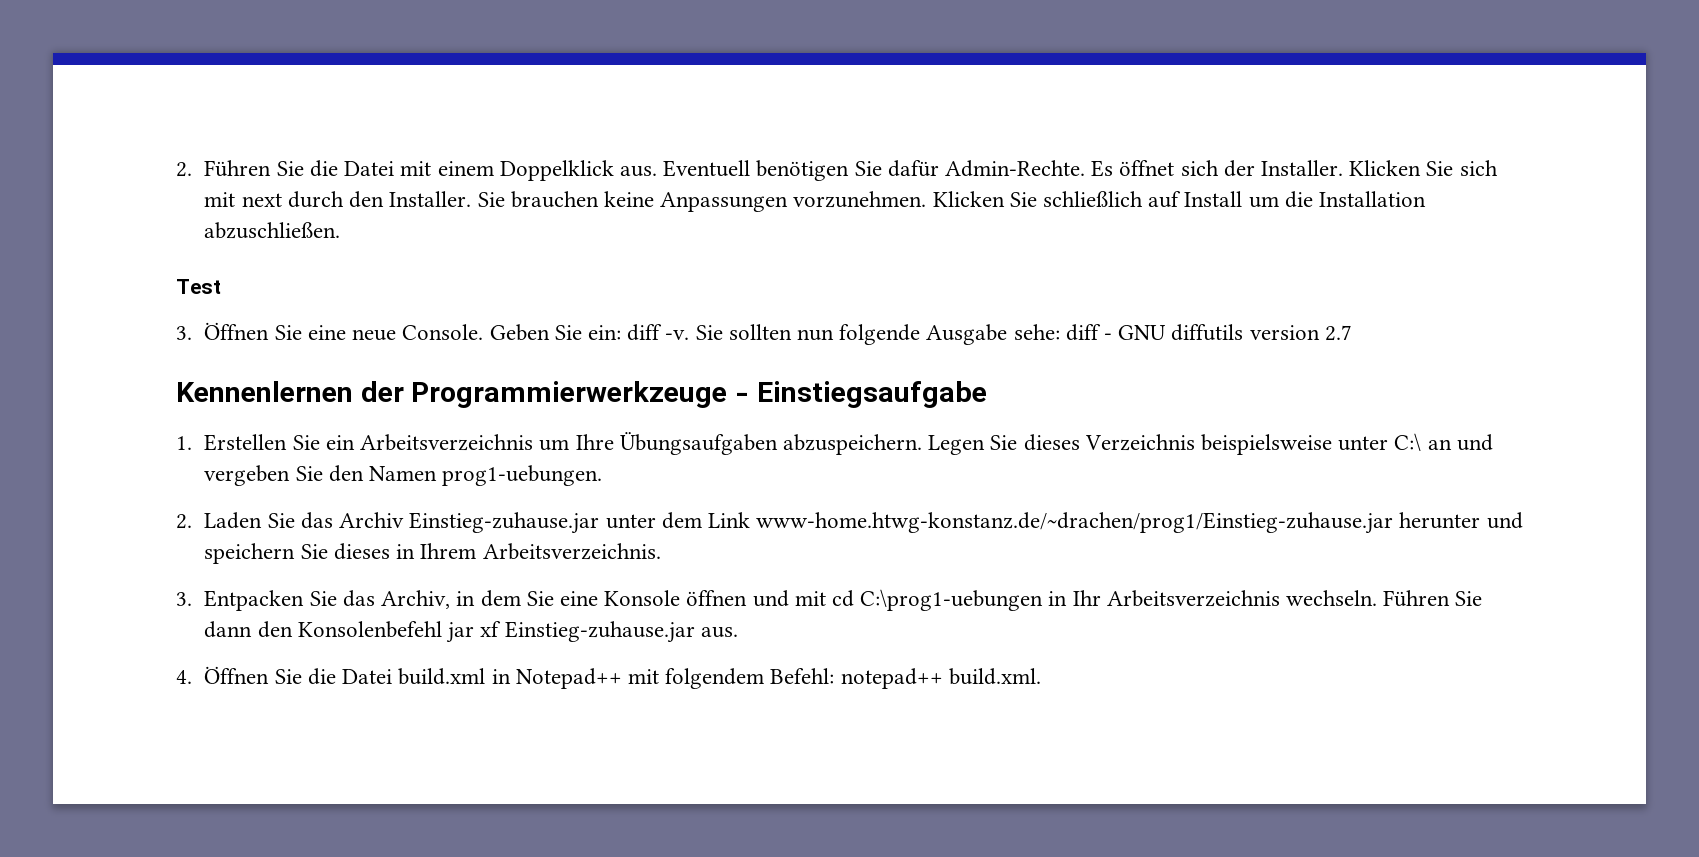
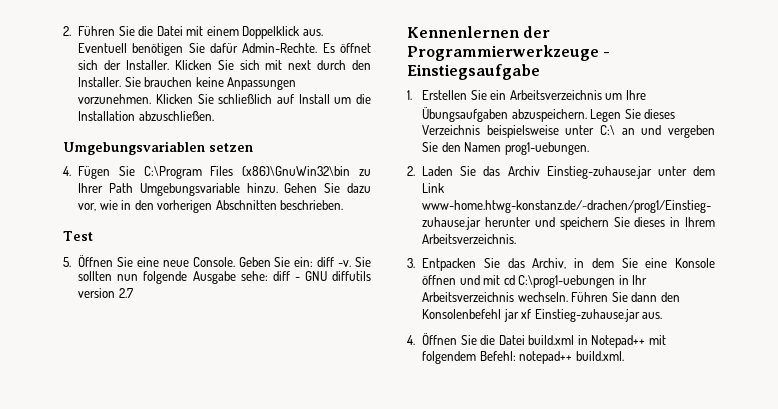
+ Umgebungsvariablen setzen
+ 4. Fügen Sie C:\Program Files (x86)\GnuWin32\bin zu Ihrer Path Umgebungsvariable hinzu. Gehen Sie dazu vor, wie in den vorherigen Abschnitten beschrieben.
- 3. Öffnen Sie eine neue Console.
+ 5. Öffnen Sie eine neue Console.

